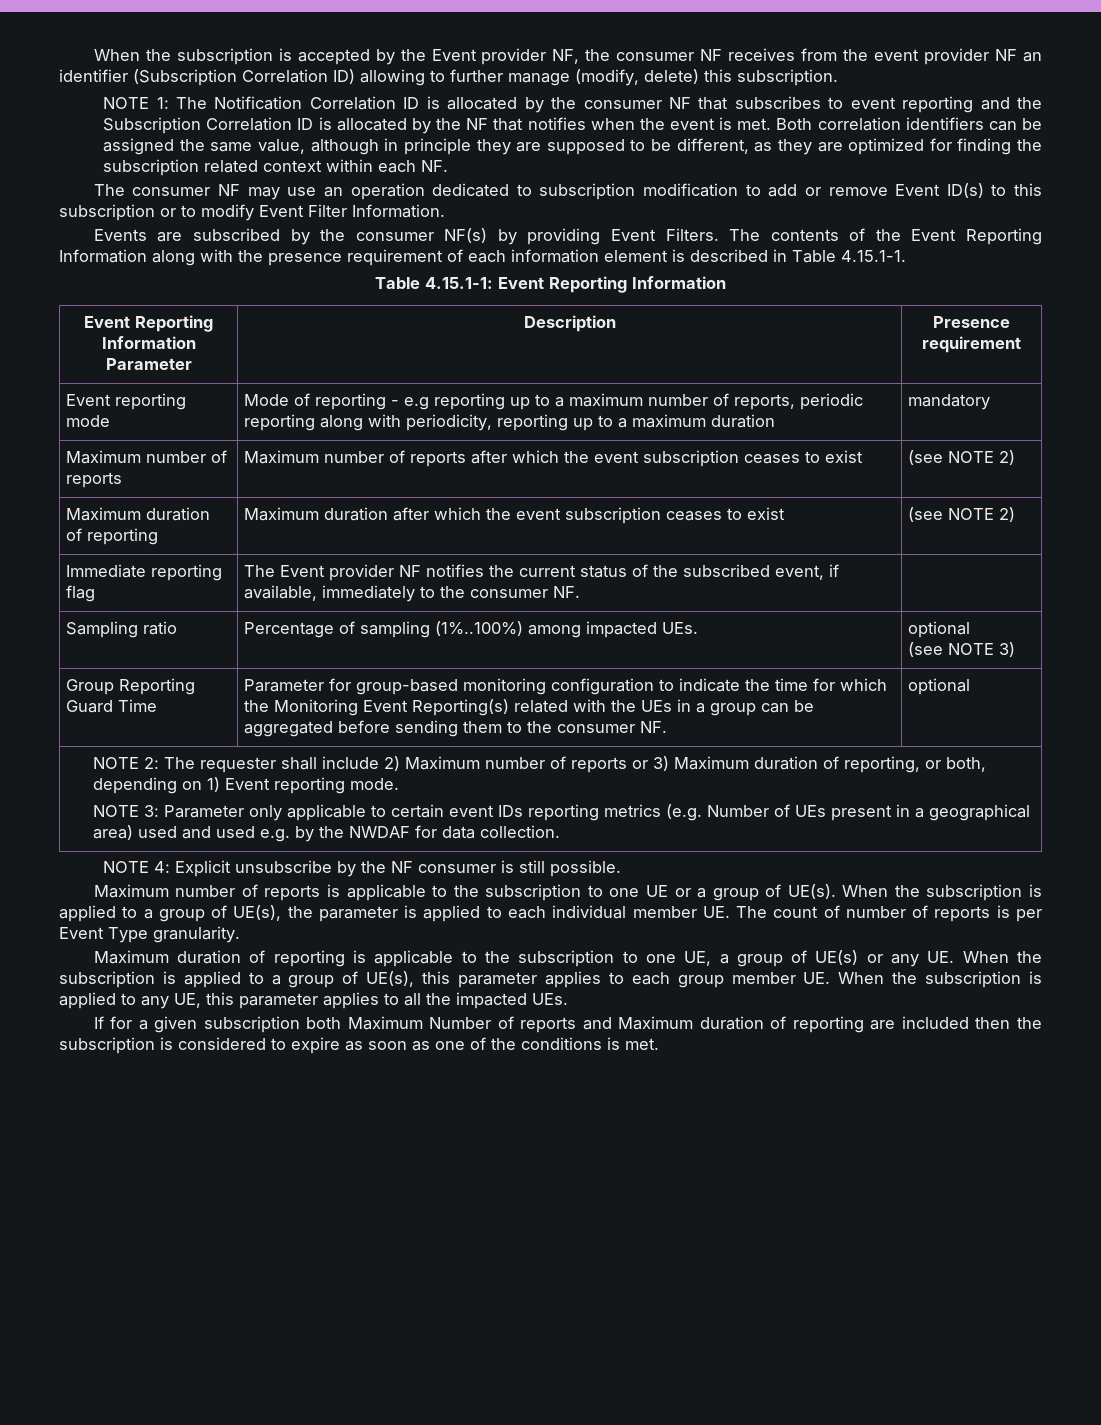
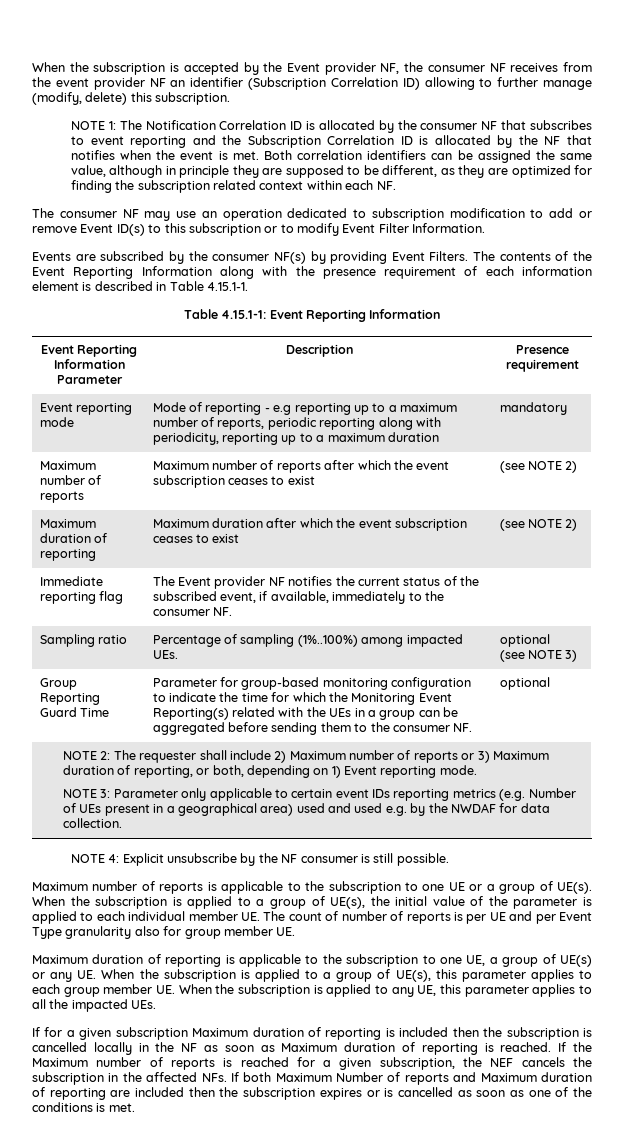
- When the subscription is applied to a group of UE(s), the parameter is applied to each individual member UE. The count of number of reports is per Event Type granularity.
+ When the subscription is applied to a group of UE(s), the initial value of the parameter is applied to each individual member UE. The count of number of reports is per UE and per Event Type granularity also for group member UE.
- If for a given subscription both Maximum Number of reports and Maximum duration of reporting are included then the subscription is considered to expire as soon as one of the conditions is met.
+ If for a given subscription Maximum duration of reporting is included then the subscription is cancelled locally in the NF as soon as Maximum duration of reporting is reached. If the Maximum number of reports is reached for a given subscription, the NEF cancels the subscription in the affected NFs. If both Maximum Number of reports and Maximum duration of reporting are included then the subscription expires or is cancelled as soon as one of the conditions is met.

